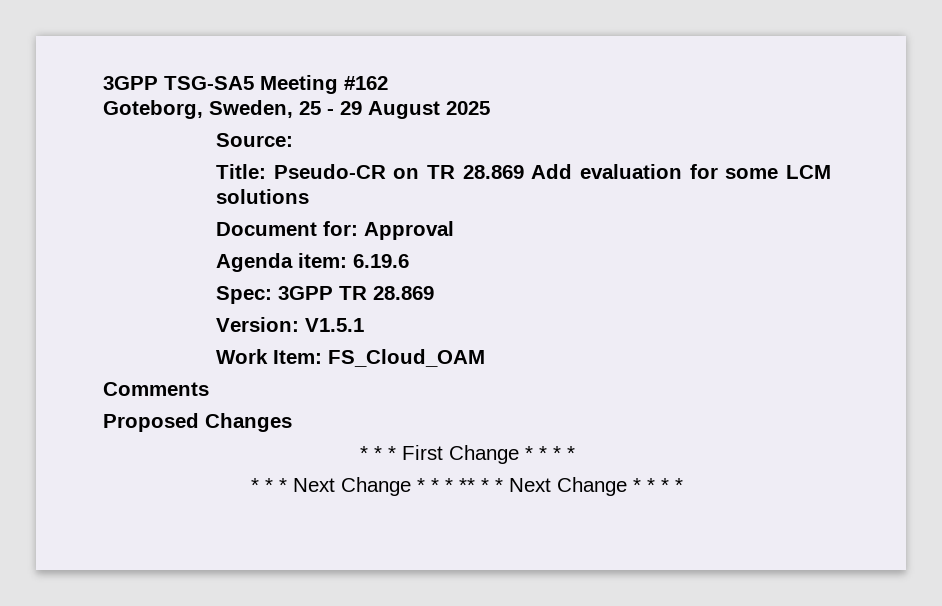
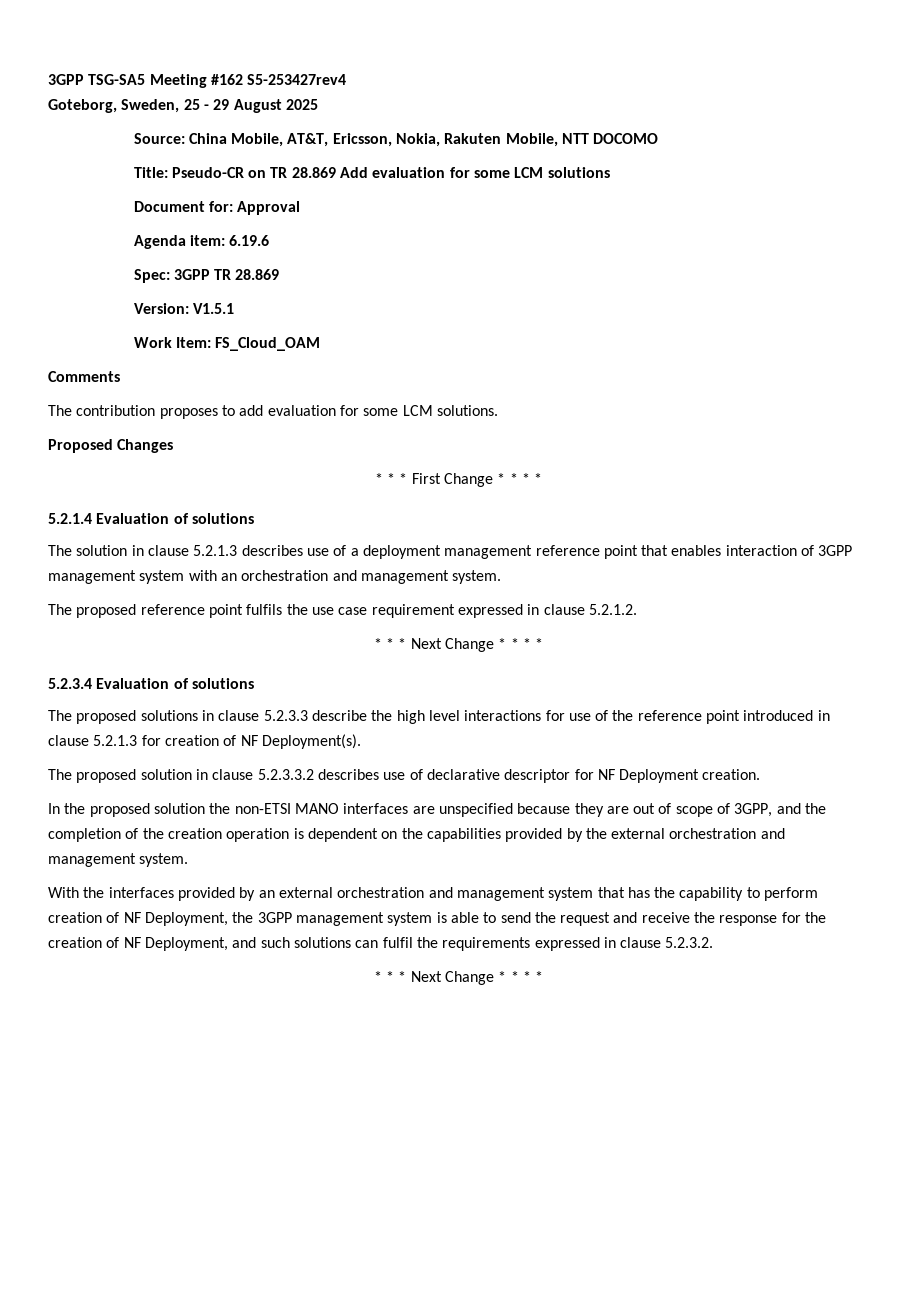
- 3GPP TSG-SA5 Meeting #162
+ 3GPP TSG-SA5 Meeting #162 S5-253427rev4
- Source:
+ Source: China Mobile, AT&T, Ericsson, Nokia, Rakuten Mobile, NTT DOCOMO
+ The contribution proposes to add evaluation for some LCM solutions.
- * * * Next Change * * * ** * * Next Change * * * *
+ 5.2.1.4 Evaluation of solutions
+ The solution in clause 5.2.1.3 describes use of a deployment management reference point that enables interaction of 3GPP management system with an orchestration and management system.
+ The proposed reference point fulfils the use case requirement expressed in clause 5.2.1.2.
+ * * * Next Change * * * *
+ 5.2.3.4 Evaluation of solutions
+ The proposed solutions in clause 5.2.3.3 describe the high level interactions for use of the reference point introduced in clause 5.2.1.3 for creation of NF Deployment(s).
+ The proposed solution in clause 5.2.3.3.2 describes use of declarative descriptor for NF Deployment creation.
+ In the proposed solution the non-ETSI MANO interfaces are unspecified because they are out of scope of 3GPP, and the completion of the creation operation is dependent on the capabilities provided by the external orchestration and management system.
+ With the interfaces provided by an external orchestration and management system that has the capability to perform creation of NF Deployment, the 3GPP management system is able to send the request and receive the response for the creation of NF Deployment, and such solutions can fulfil the requirements expressed in clause 5.2.3.2.
+ * * * Next Change * * * *

